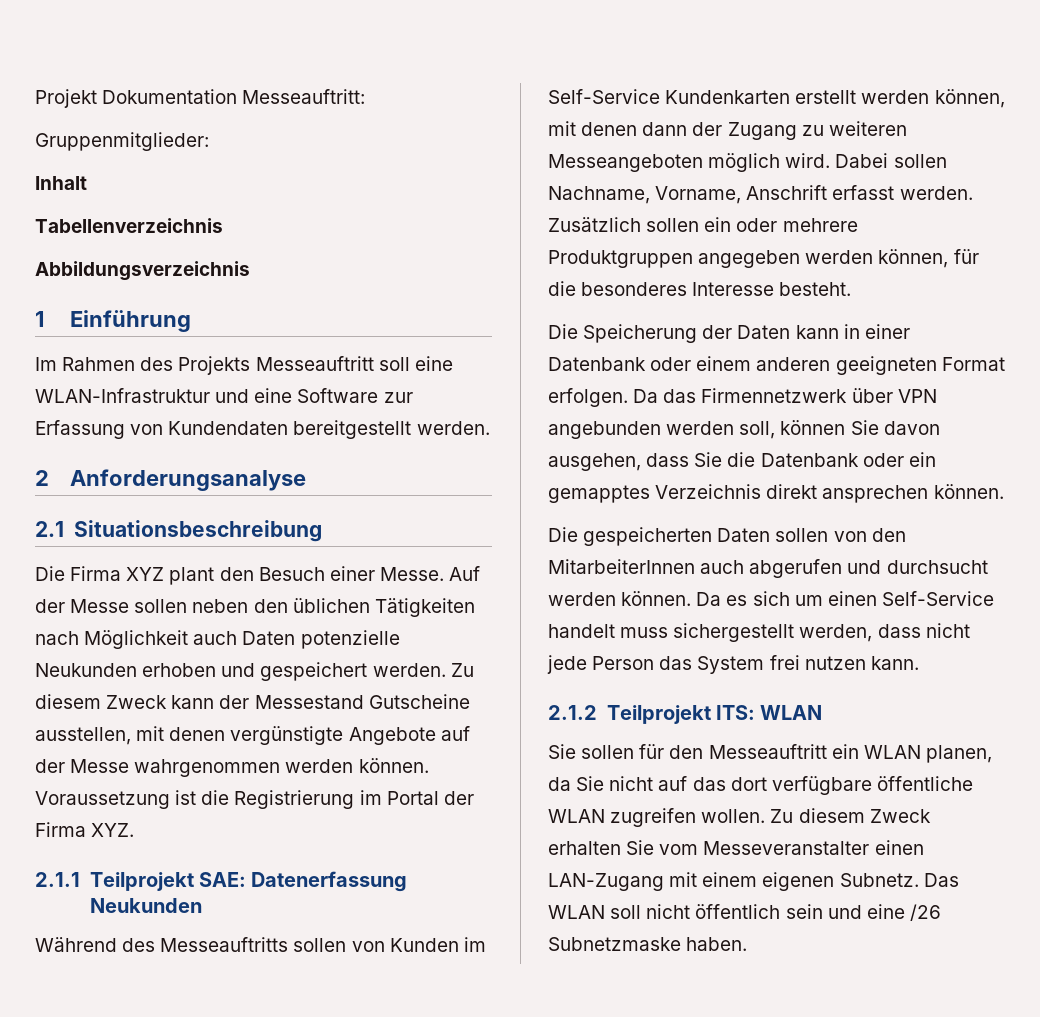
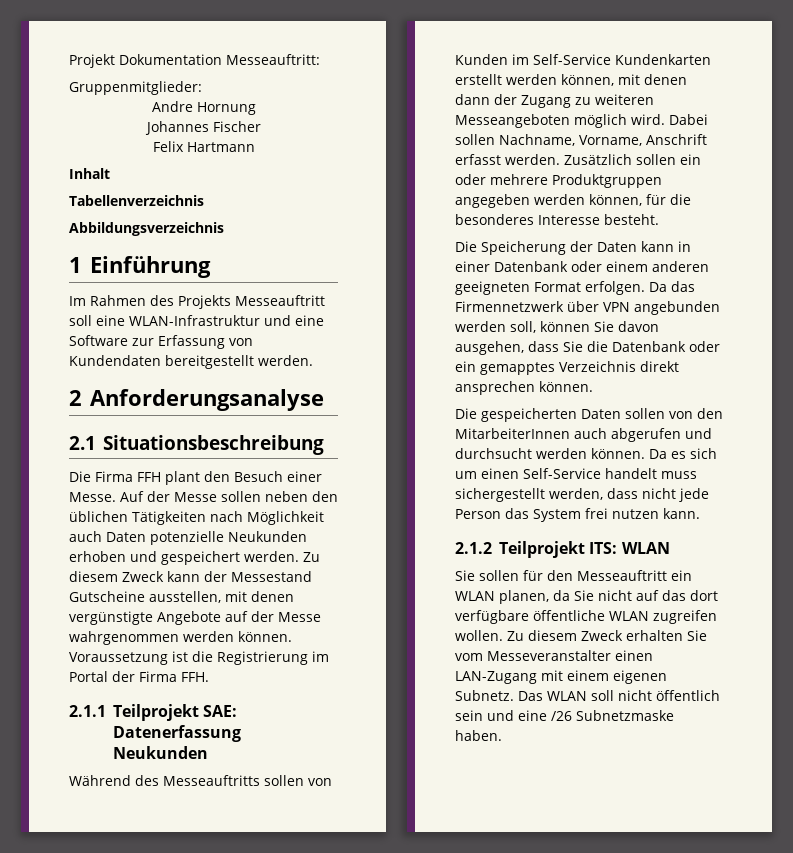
+ Andre Hornung
+ Johannes Fischer
+ Felix Hartmann
- Die Firma XYZ plant den Besuch einer Messe.
+ Die Firma FFH plant den Besuch einer Messe.
- Voraussetzung ist die Registrierung im Portal der Firma XYZ.
+ Voraussetzung ist die Registrierung im Portal der Firma FFH.

